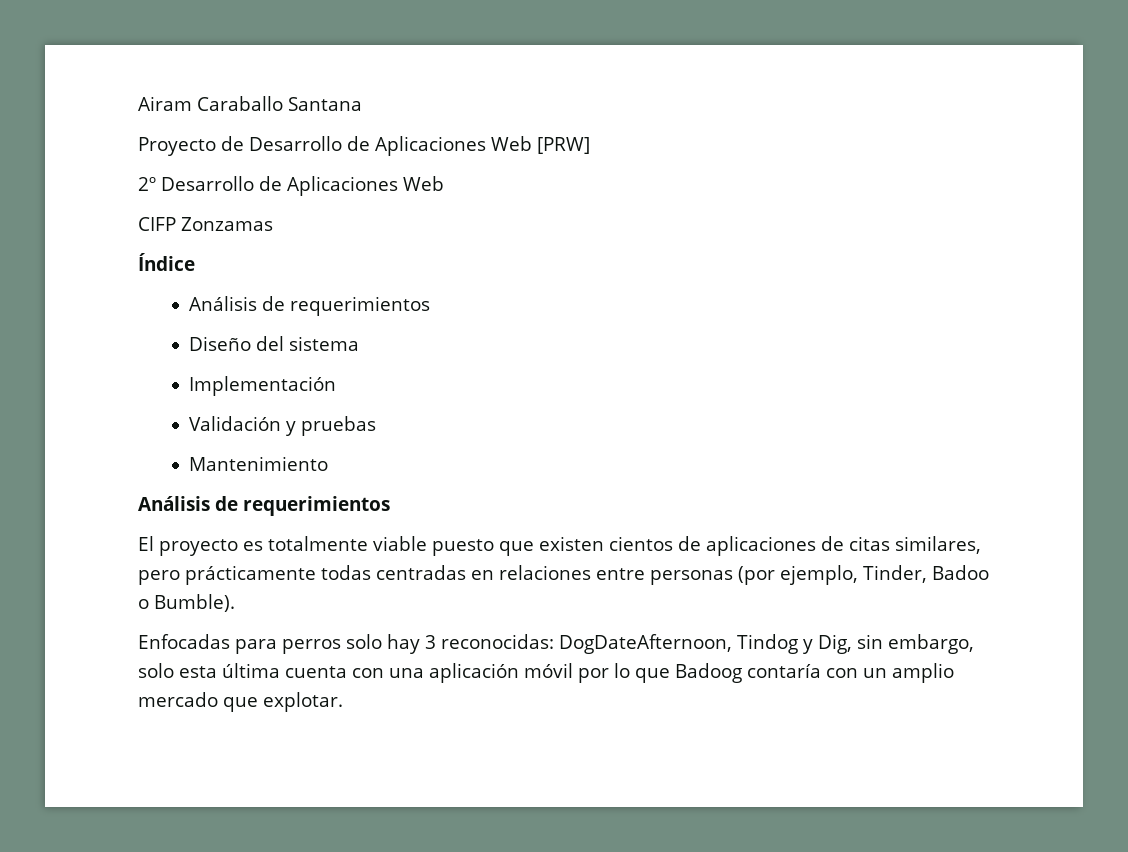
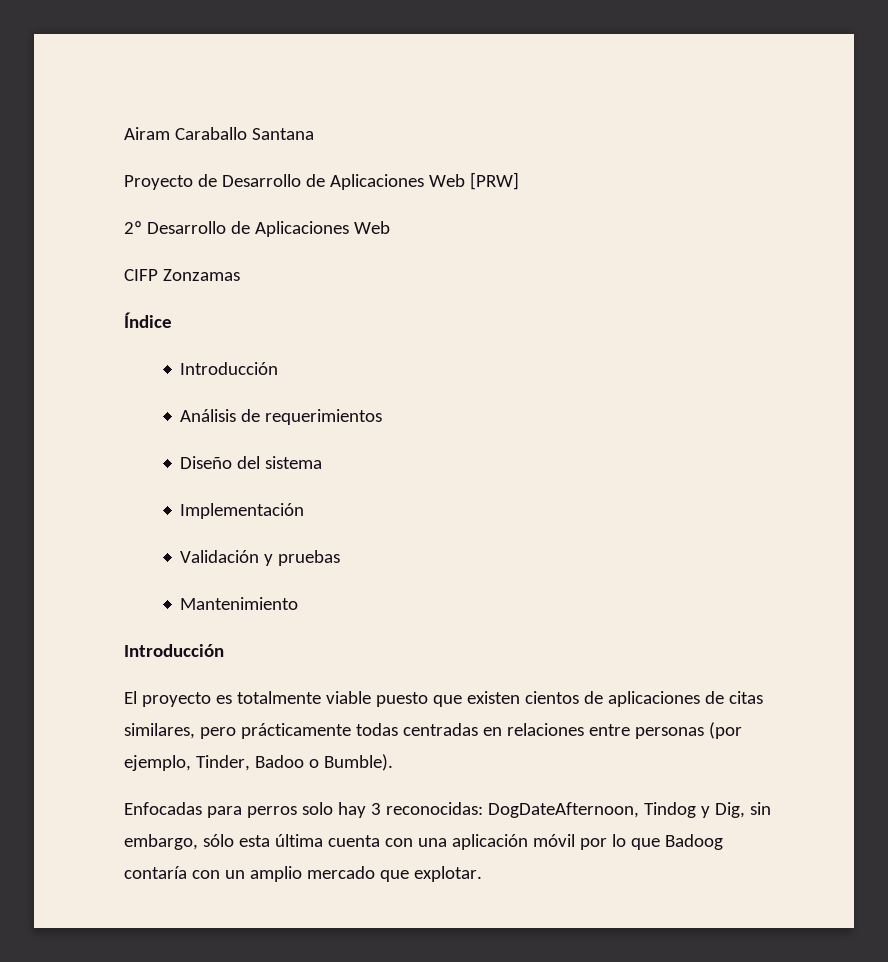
  Índice
+ Introducción
  Mantenimiento
- Análisis de requerimientos
+ Introducción
- Enfocadas para perros solo hay 3 reconocidas: DogDateAfternoon, Tindog y Dig, sin embargo, solo esta última cuenta con una aplicación móvil por lo que Badoog contaría con un amplio mercado que explotar.
+ Enfocadas para perros solo hay 3 reconocidas: DogDateAfternoon, Tindog y Dig, sin embargo, sólo esta última cuenta con una aplicación móvil por lo que Badoog contaría con un amplio mercado que explotar.

